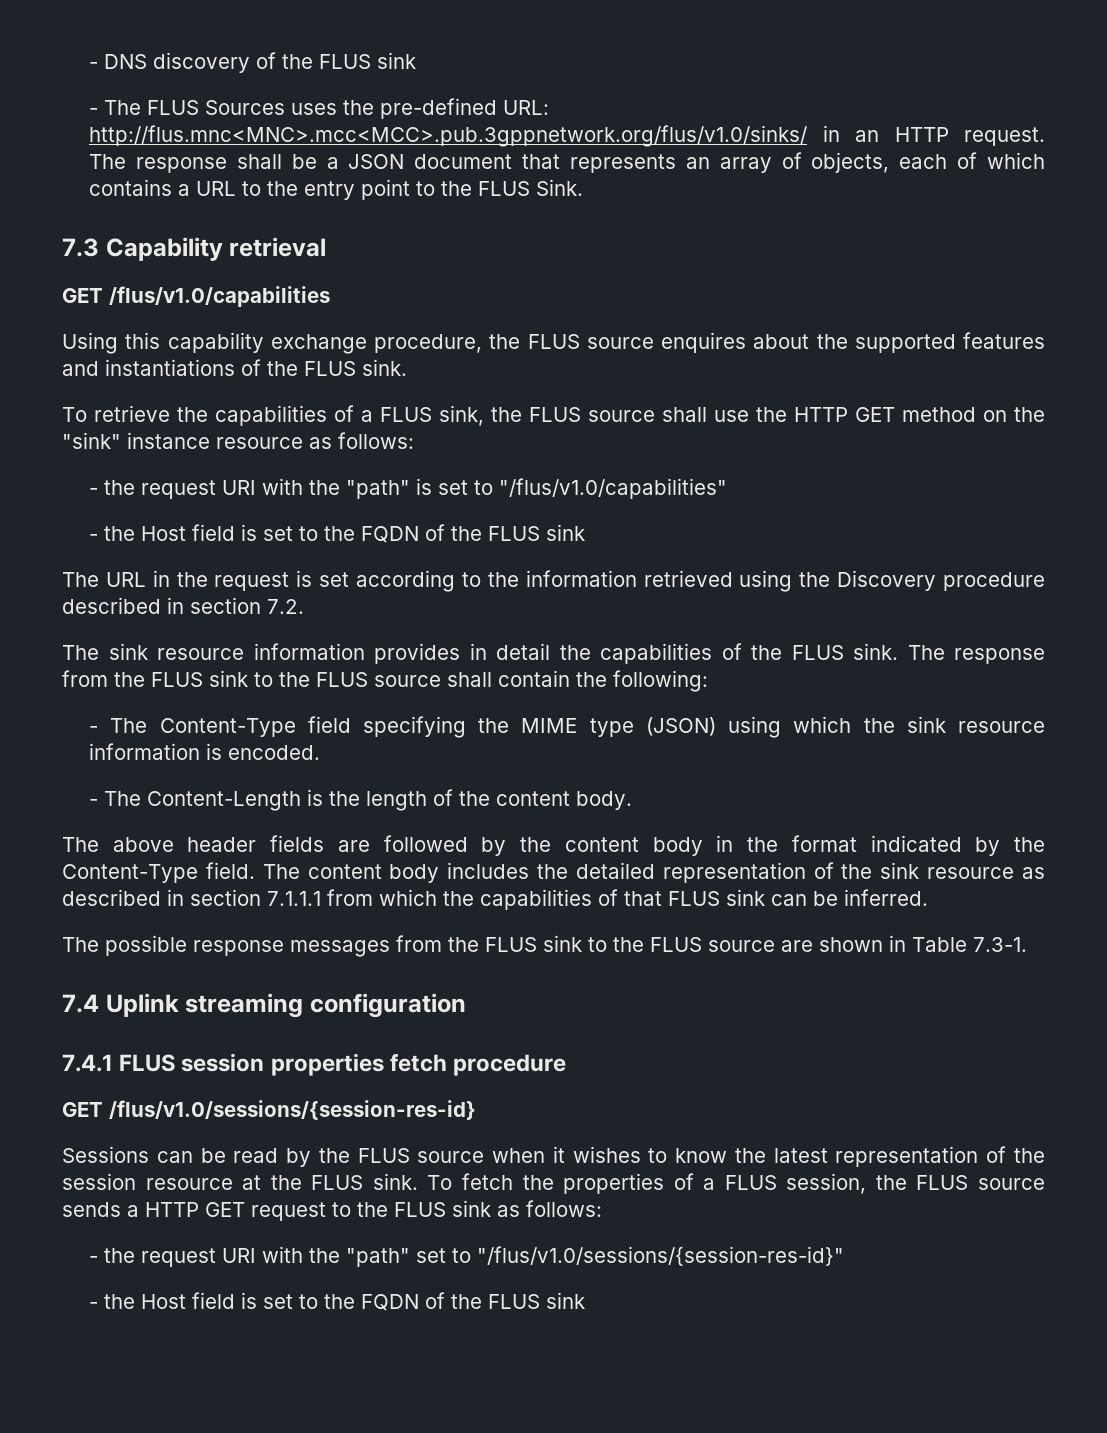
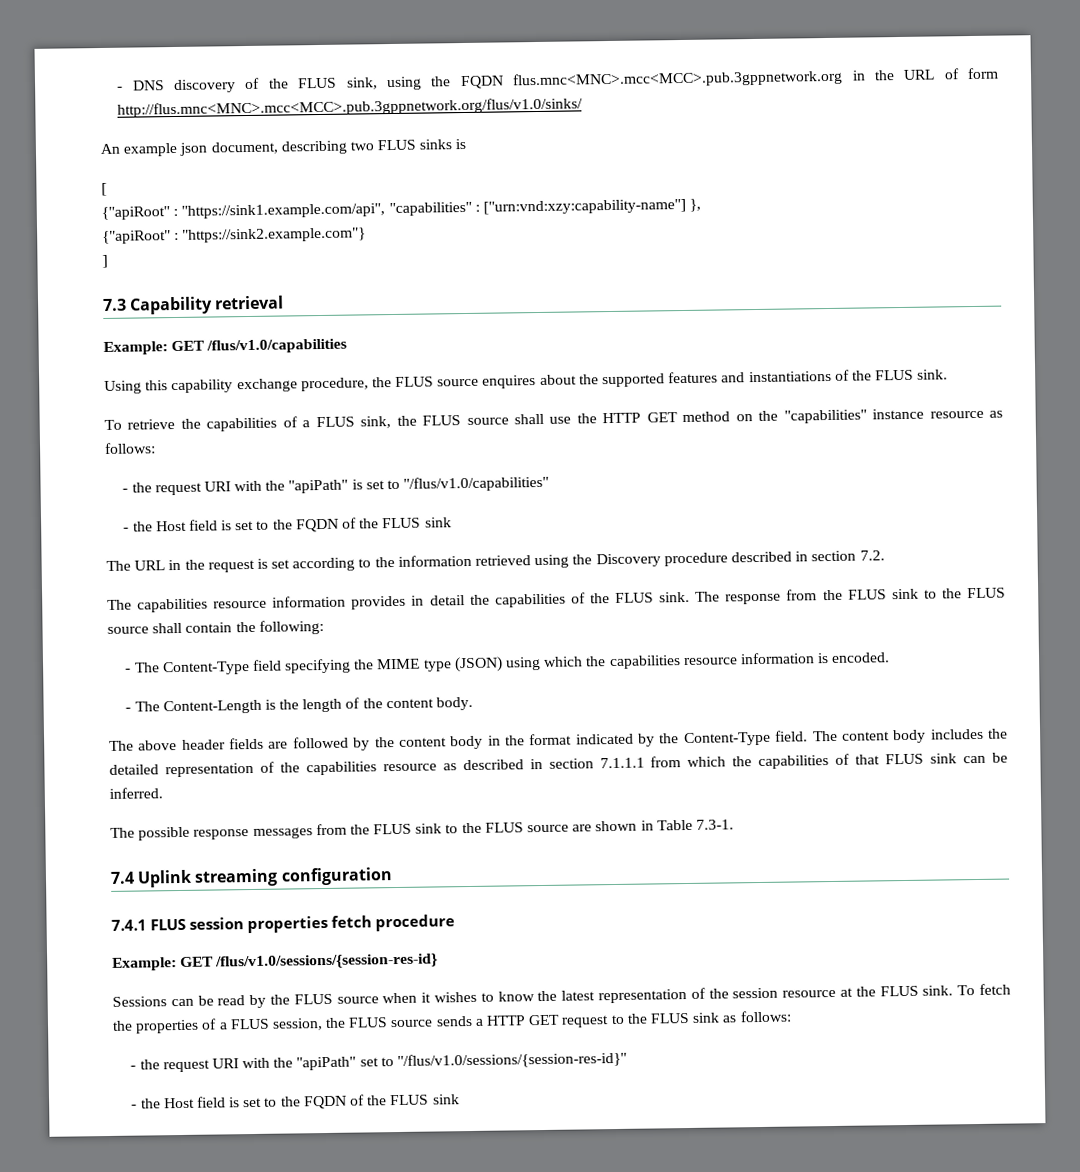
- - DNS discovery of the FLUS sink
- - The FLUS Sources uses the pre-defined URL: http://flus.mnc<MNC>.mcc<MCC>.pub.3gppnetwork.org/flus/v1.0/sinks/ in an HTTP request. The response shall be a JSON document that represents an array of objects, each of which contains a URL to the entry point to the FLUS Sink.
+ - DNS discovery of the FLUS sink, using the FQDN flus.mnc<MNC>.mcc<MCC>.pub.3gppnetwork.org in the URL of form http://flus.mnc<MNC>.mcc<MCC>.pub.3gppnetwork.org/flus/v1.0/sinks/
+ An example json document, describing two FLUS sinks is
+ [
+ {"apiRoot" : "https://sink1.example.com/api", "capabilities" : ["urn:vnd:xzy:capability-name"] },
+ {"apiRoot" : "https://sink2.example.com"}
+ ]
- GET /flus/v1.0/capabilities
+ Example: GET /flus/v1.0/capabilities
- To retrieve the capabilities of a FLUS sink, the FLUS source shall use the HTTP GET method on the "sink" instance resource as follows:
+ To retrieve the capabilities of a FLUS sink, the FLUS source shall use the HTTP GET method on the "capabilities" instance resource as follows:
- - the request URI with the "path" is set to "/flus/v1.0/capabilities"
+ - the request URI with the "apiPath" is set to "/flus/v1.0/capabilities"
- The sink resource information provides in detail the capabilities of the FLUS sink.
+ The capabilities resource information provides in detail the capabilities of the FLUS sink.
- - The Content-Type field specifying the MIME type (JSON) using which the sink resource information is encoded.
+ - The Content-Type field specifying the MIME type (JSON) using which the capabilities resource information is encoded.
- The content body includes the detailed representation of the sink resource as described in section 7.1.1.1 from which the capabilities of that FLUS sink can be inferred.
+ The content body includes the detailed representation of the capabilities resource as described in section 7.1.1.1 from which the capabilities of that FLUS sink can be inferred.
- GET /flus/v1.0/sessions/{session-res-id}
+ Example: GET /flus/v1.0/sessions/{session-res-id}
- - the request URI with the "path" set to "/flus/v1.0/sessions/{session-res-id}"
+ - the request URI with the "apiPath" set to "/flus/v1.0/sessions/{session-res-id}"

